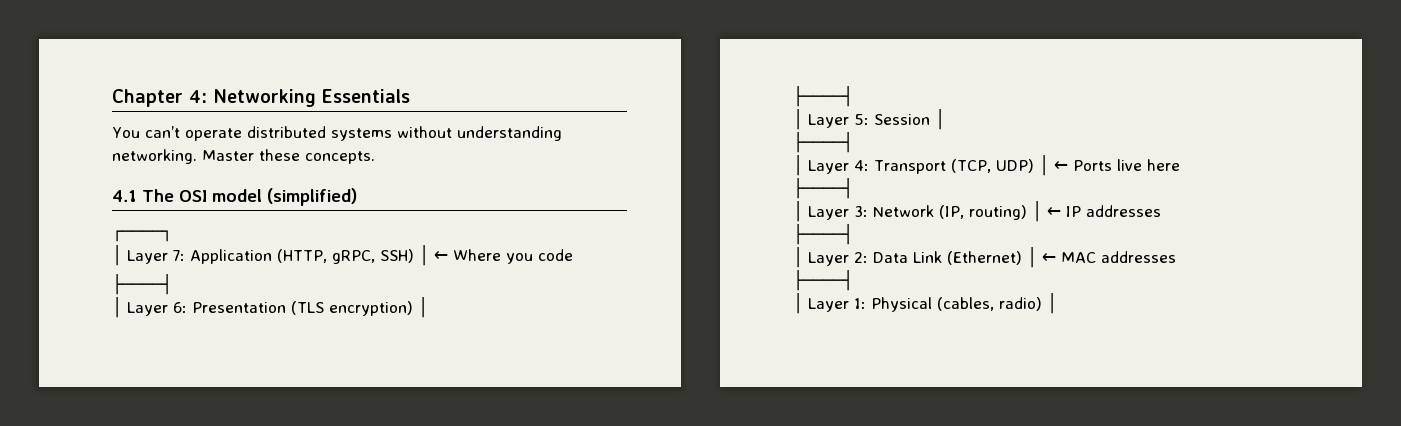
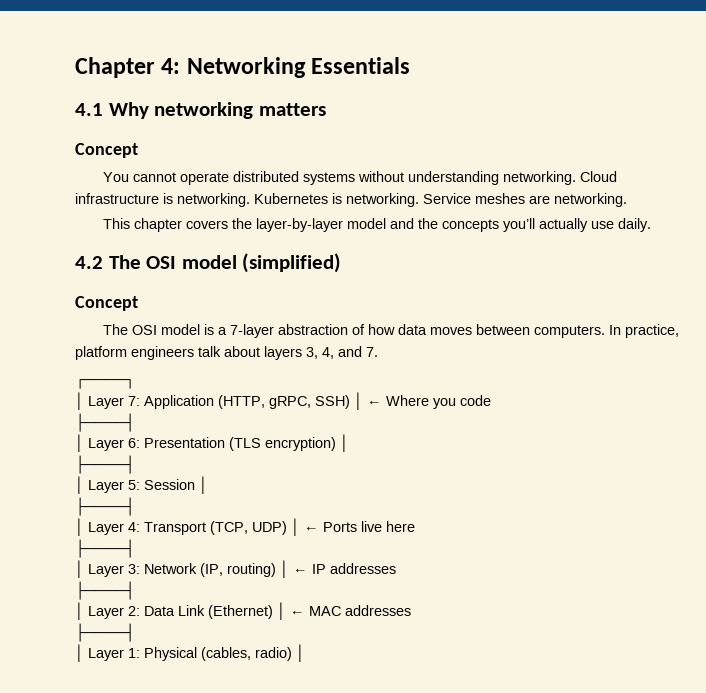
+ 4.1 Why networking matters
+ Concept
- You can’t operate distributed systems without understanding networking.
+ You cannot operate distributed systems without understanding networking.
- Master these concepts.
- 4.1 The OSI model (simplified)
+ Cloud infrastructure is networking. Kubernetes is networking. Service meshes are networking.
+ This chapter covers the layer-by-layer model and the concepts you’ll actually use daily.
+ 4.2 The OSI model (simplified)
+ Concept
+ The OSI model is a 7-layer abstraction of how data moves between computers. In practice, platform engineers talk about layers 3, 4, and 7.

